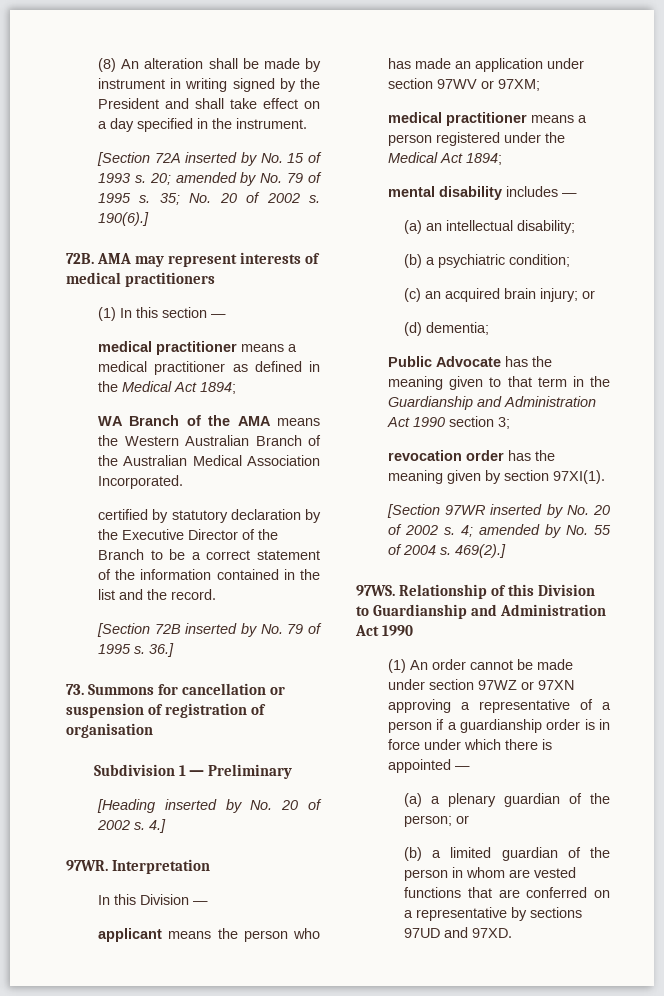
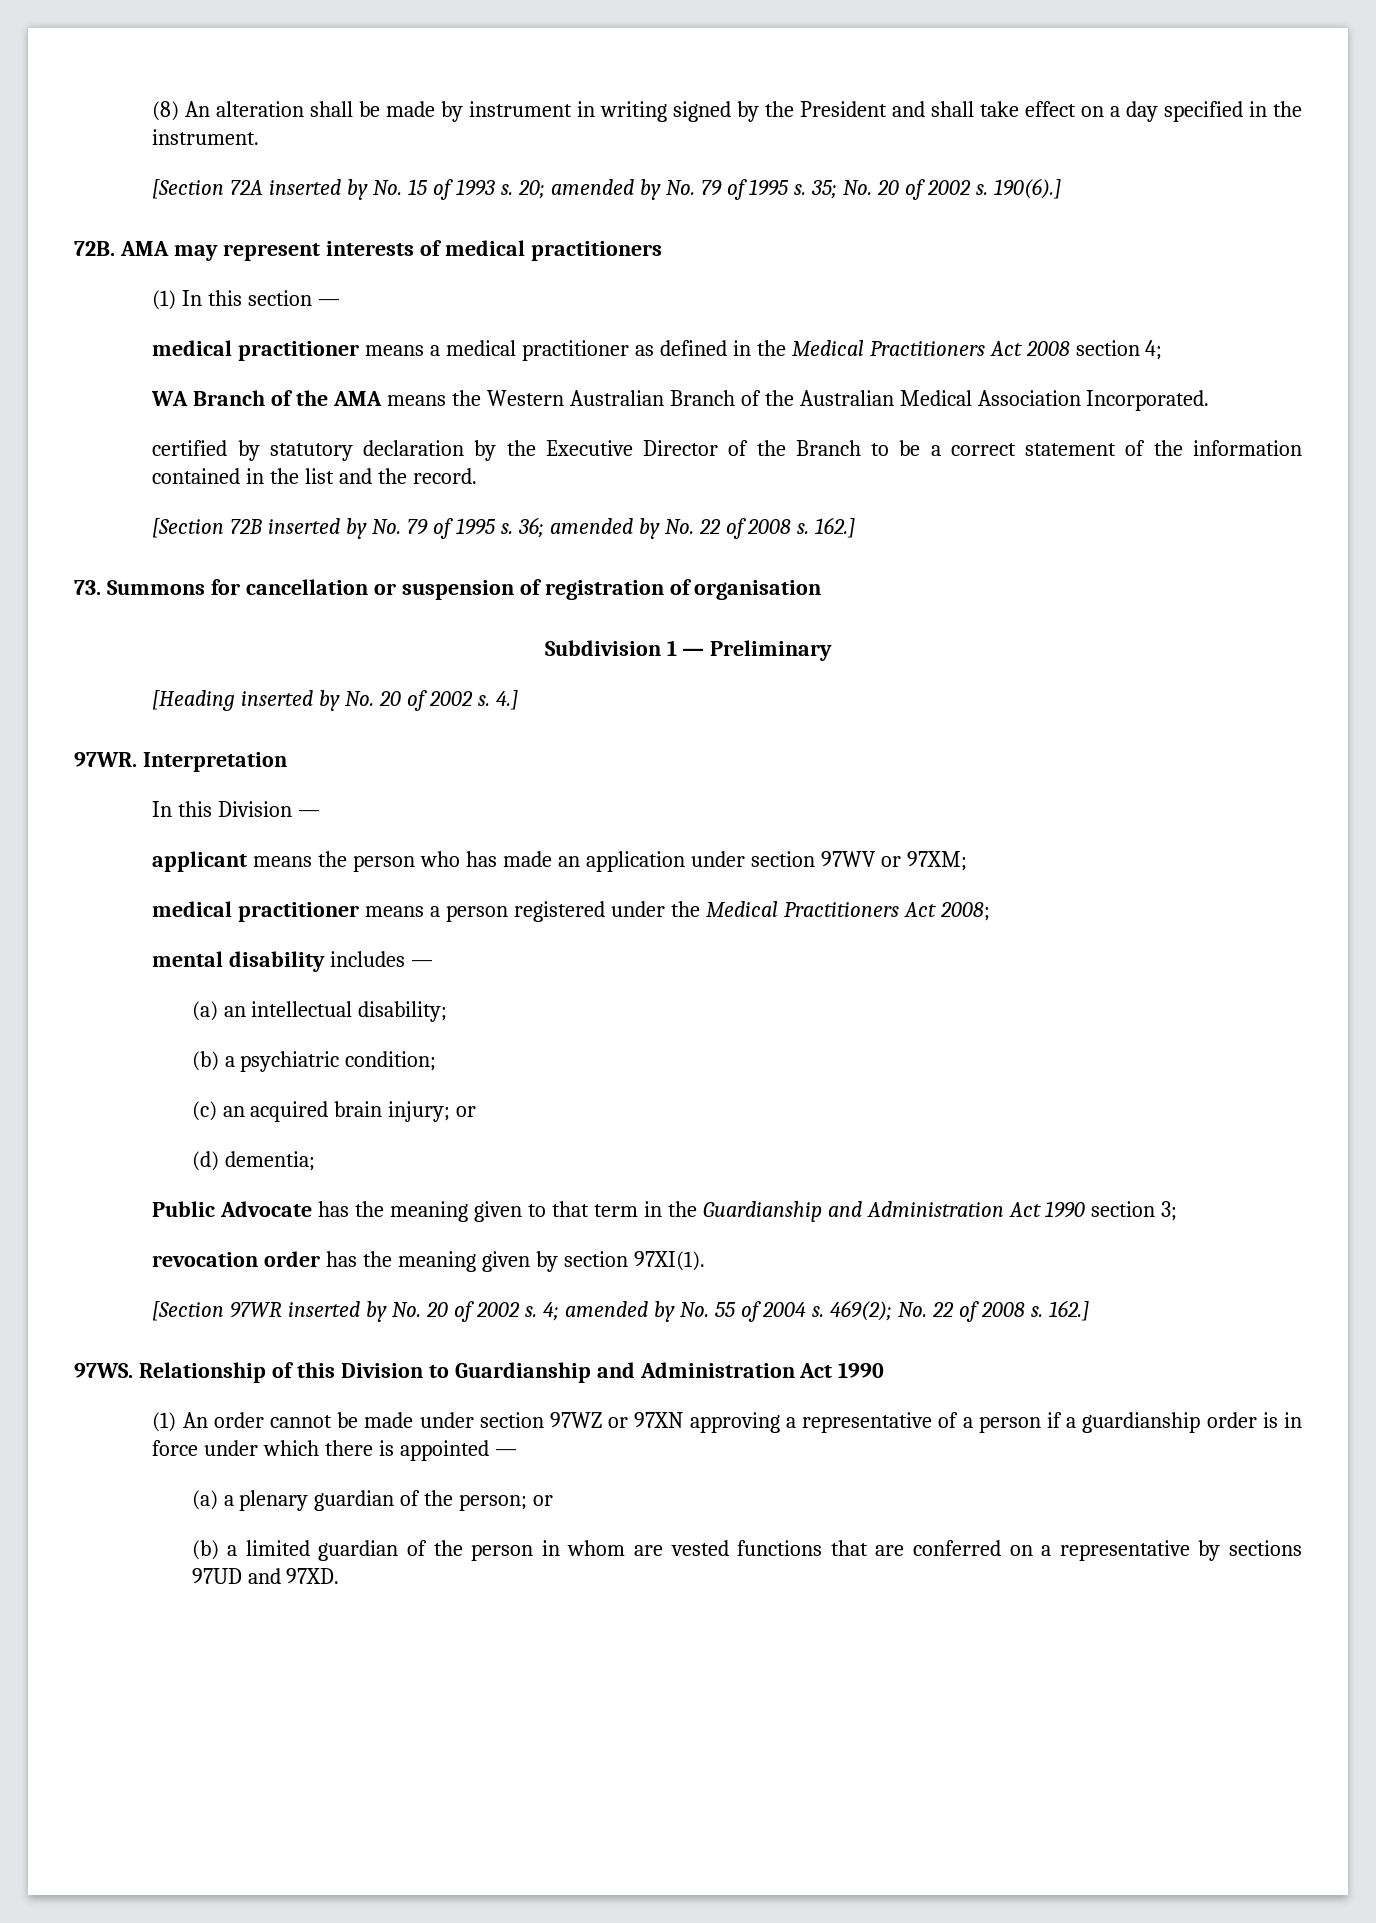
- medical practitioner means a medical practitioner as defined in the Medical Act 1894;
+ medical practitioner means a medical practitioner as defined in the Medical Practitioners Act 2008 section 4;
- 36.]
+ 36; amended by No. 22 of 2008 s. 162.]
- medical practitioner means a person registered under the Medical Act 1894;
+ medical practitioner means a person registered under the Medical Practitioners Act 2008;
- 469(2).]
+ 469(2); No. 22 of 2008 s. 162.]

